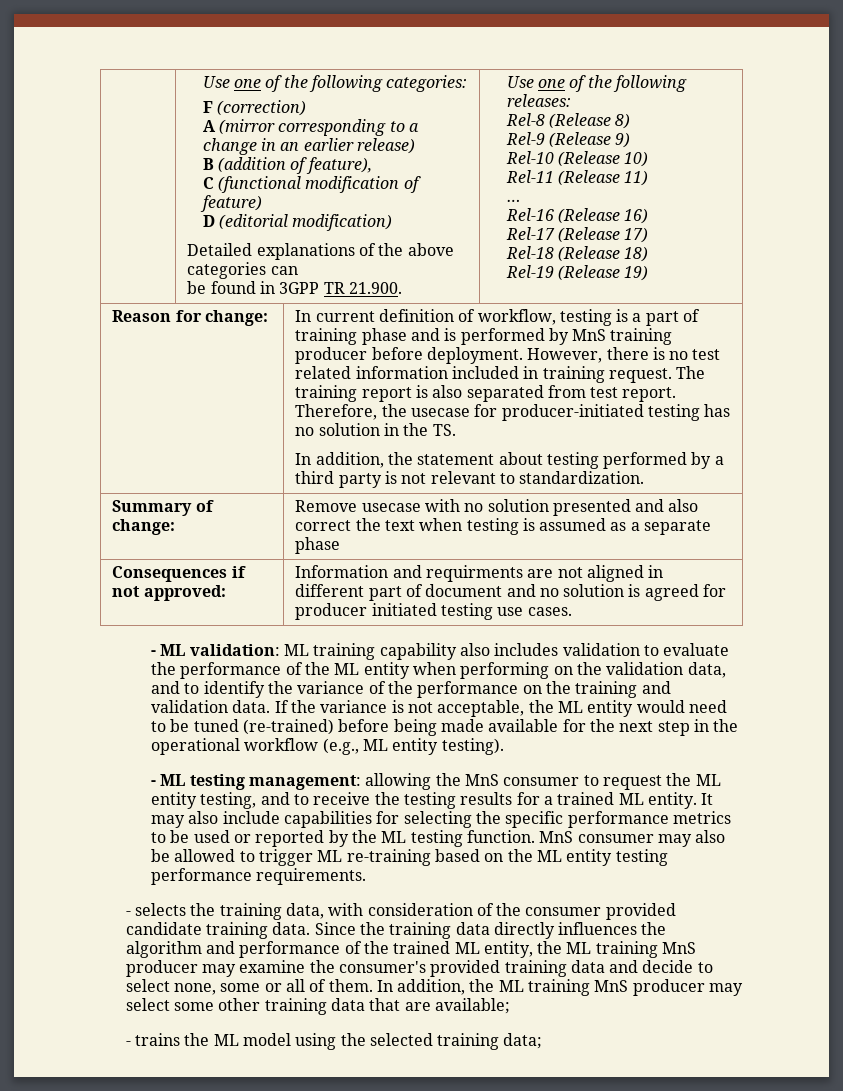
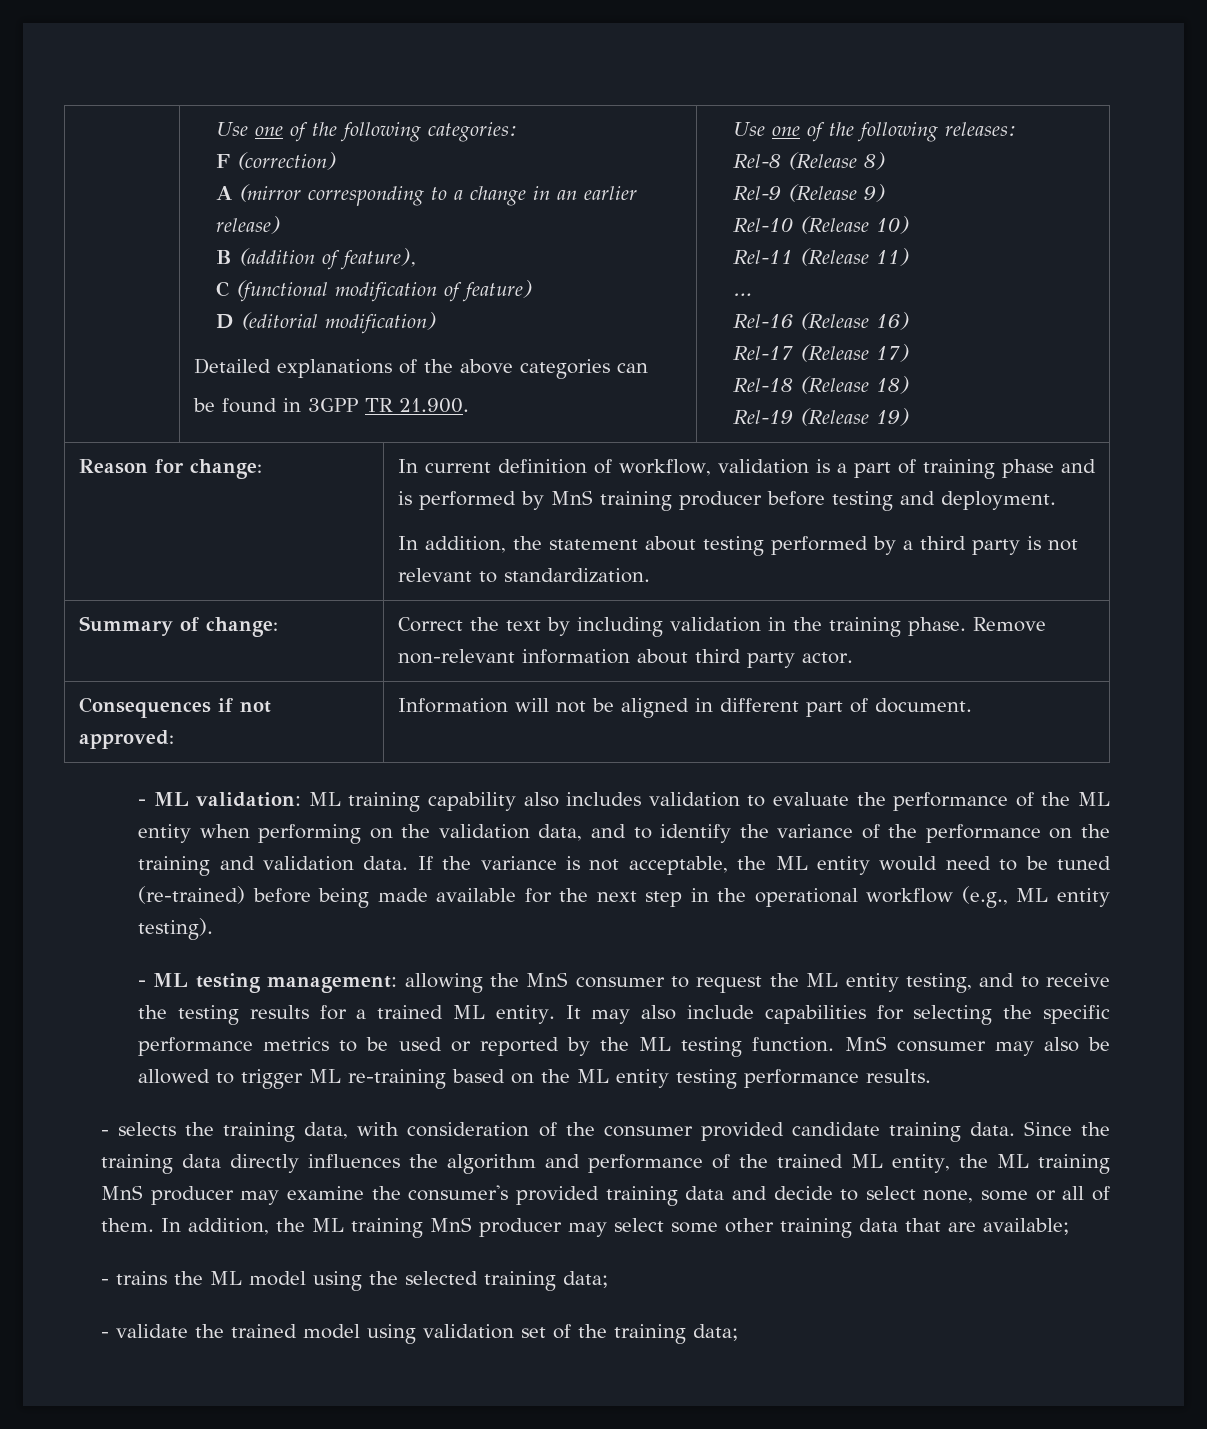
- In current definition of workflow, testing is a part of training phase and is performed by MnS training producer before deployment. However, there is no test related information included in training request. The training report is also separated from test report. Therefore, the usecase for producer-initiated testing has no solution in the TS.
+ In current definition of workflow, validation is a part of training phase and is performed by MnS training producer before testing and deployment.
- Summary of change: | Remove usecase with no solution presented and also correct the text when testing is assumed as a separate phase
+ Summary of change: | Correct the text by including validation in the training phase. Remove non-relevant information about third party actor.
- Consequences if not approved: | Information and requirments are not aligned in different part of document and no solution is agreed for producer initiated testing use cases.
+ Consequences if not approved: | Information will not be aligned in different part of document.
- MnS consumer may also be allowed to trigger ML re-training based on the ML entity testing performance requirements.
+ MnS consumer may also be allowed to trigger ML re-training based on the ML entity testing performance results.
+ - validate the trained model using validation set of the training data;

